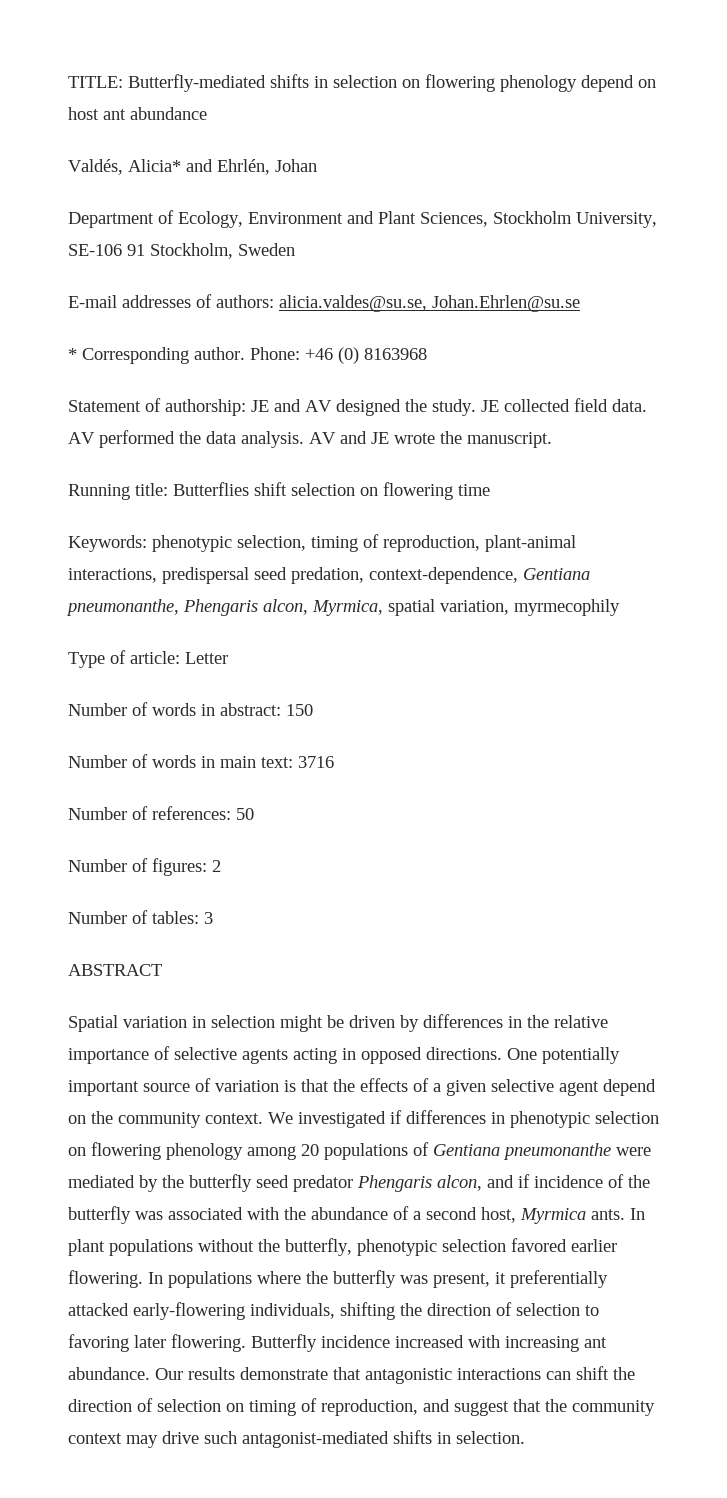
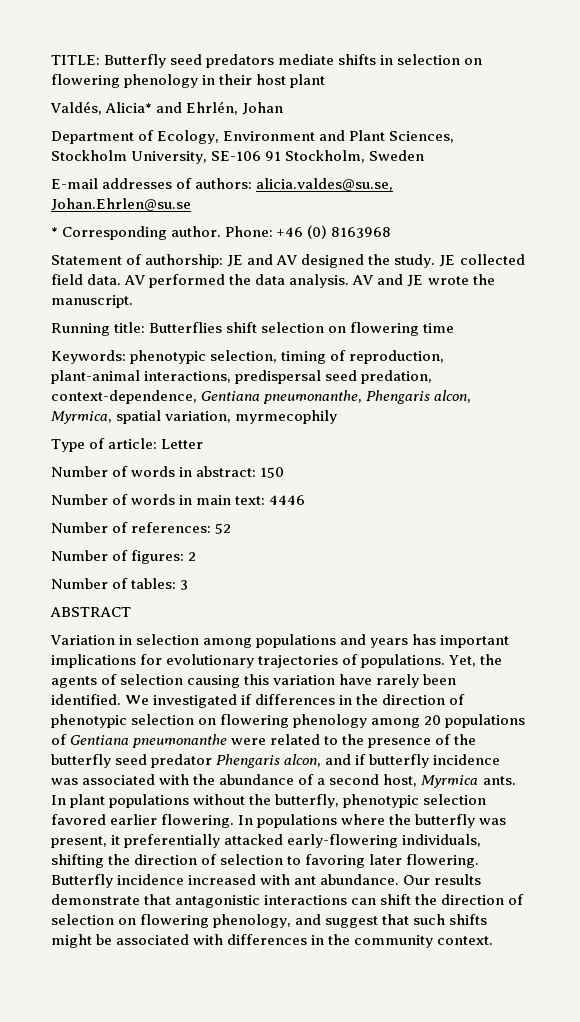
- TITLE: Butterfly-mediated shifts in selection on flowering phenology depend on host ant abundance
+ TITLE: Butterfly seed predators mediate shifts in selection on flowering phenology in their host plant
- Number of words in main text: 3716
+ Number of words in main text: 4446
- Number of references: 50
+ Number of references: 52
- Spatial variation in selection might be driven by differences in the relative importance of selective agents acting in opposed directions. One potentially important source of variation is that the effects of a given selective agent depend on the community context.
+ Variation in selection among populations and years has important implications for evolutionary trajectories of populations. Yet, the agents of selection causing this variation have rarely been identified.
- We investigated if differences in phenotypic selection on flowering phenology among 20 populations of Gentiana pneumonanthe were mediated by the butterfly seed predator Phengaris alcon, and if incidence of the butterfly was associated with the abundance of a second host, Myrmica ants.
+ We investigated if differences in the direction of phenotypic selection on flowering phenology among 20 populations of Gentiana pneumonanthe were related to the presence of the butterfly seed predator Phengaris alcon, and if butterfly incidence was associated with the abundance of a second host, Myrmica ants.
- Butterfly incidence increased with increasing ant abundance.
+ Butterfly incidence increased with ant abundance.
- Our results demonstrate that antagonistic interactions can shift the direction of selection on timing of reproduction, and suggest that the community context may drive such antagonist-mediated shifts in selection.
+ Our results demonstrate that antagonistic interactions can shift the direction of selection on flowering phenology, and suggest that such shifts might be associated with differences in the community context.

